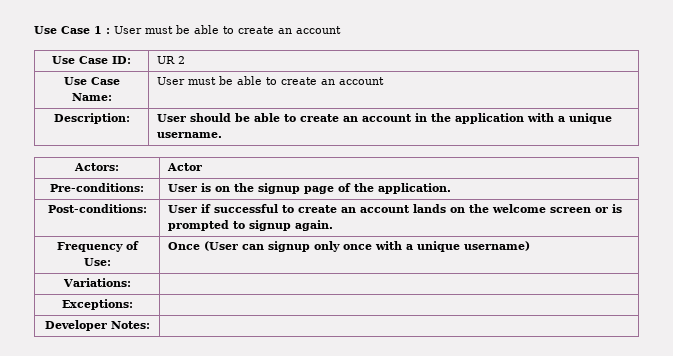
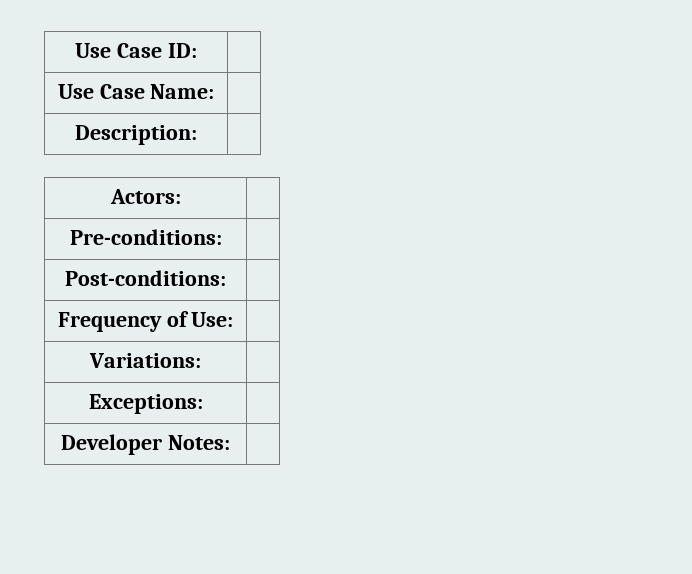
- Use Case 1 : User must be able to create an account
- Use Case ID: | UR 2
+ Use Case ID: |
- Use Case Name: | User must be able to create an account
- Description: | User should be able to create an account in the application with a unique username.
+ Use Case Name: |
+ Description: |
- Actors: | Actor
+ Actors: |
- Pre-conditions: | User is on the signup page of the application.
- Post-conditions: | User if successful to create an account lands on the welcome screen or is prompted to signup again.
- Frequency of Use: | Once (User can signup only once with a unique username)
+ Pre-conditions: |
+ Post-conditions: |
+ Frequency of Use: |

